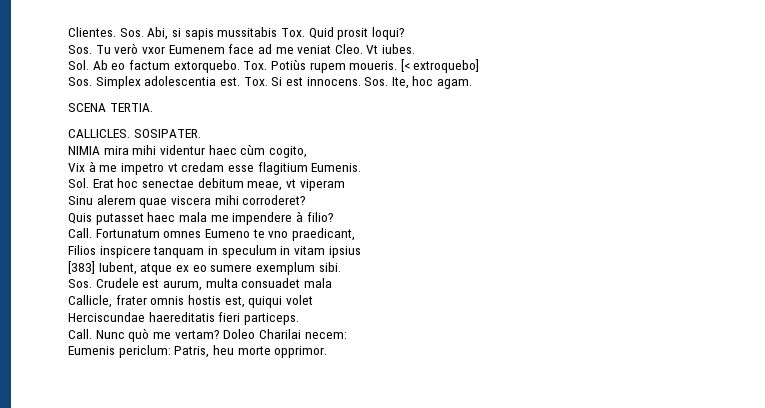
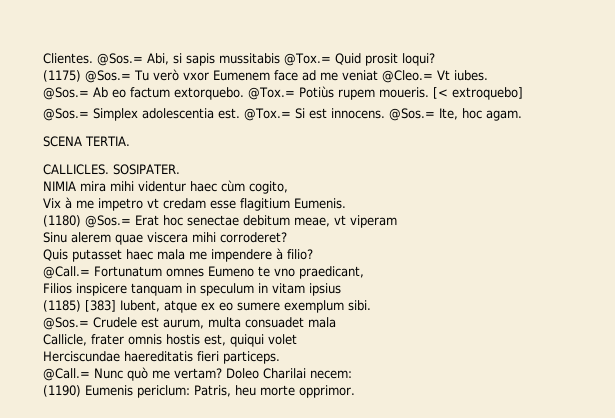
- Sos. Abi, si sapis mussitabis Tox. Quid prosit loqui?
+ @Sos.= Abi, si sapis mussitabis @Tox.= Quid prosit loqui?
- Sos. Tu verò vxor Eumenem face ad me veniat Cleo. Vt iubes.
+ (1175) @Sos.= Tu verò vxor Eumenem face ad me veniat @Cleo.= Vt iubes.
- Sol. Ab eo factum extorquebo.
+ @Sos.= Ab eo factum extorquebo.
- Tox. Potiùs rupem moueris.
+ @Tox.= Potiùs rupem moueris.
- Sos. Simplex adolescentia est.
+ @Sos.= Simplex adolescentia est.
- Tox. Si est innocens.
+ @Tox.= Si est innocens.
- Sos. Ite, hoc agam.
+ @Sos.= Ite, hoc agam.
- Sol. Erat hoc senectae debitum meae, vt viperam
+ (1180) @Sos.= Erat hoc senectae debitum meae, vt viperam
- Call. Fortunatum omnes Eumeno te vno praedicant,
+ @Call.= Fortunatum omnes Eumeno te vno praedicant,
- [383] Iubent, atque ex eo sumere exemplum sibi.
+ (1185) [383] Iubent, atque ex eo sumere exemplum sibi.
- Sos. Crudele est aurum, multa consuadet mala
+ @Sos.= Crudele est aurum, multa consuadet mala
- Call. Nunc quò me vertam?
+ @Call.= Nunc quò me vertam?
- Eumenis periclum: Patris, heu morte opprimor.
+ (1190) Eumenis periclum: Patris, heu morte opprimor.

